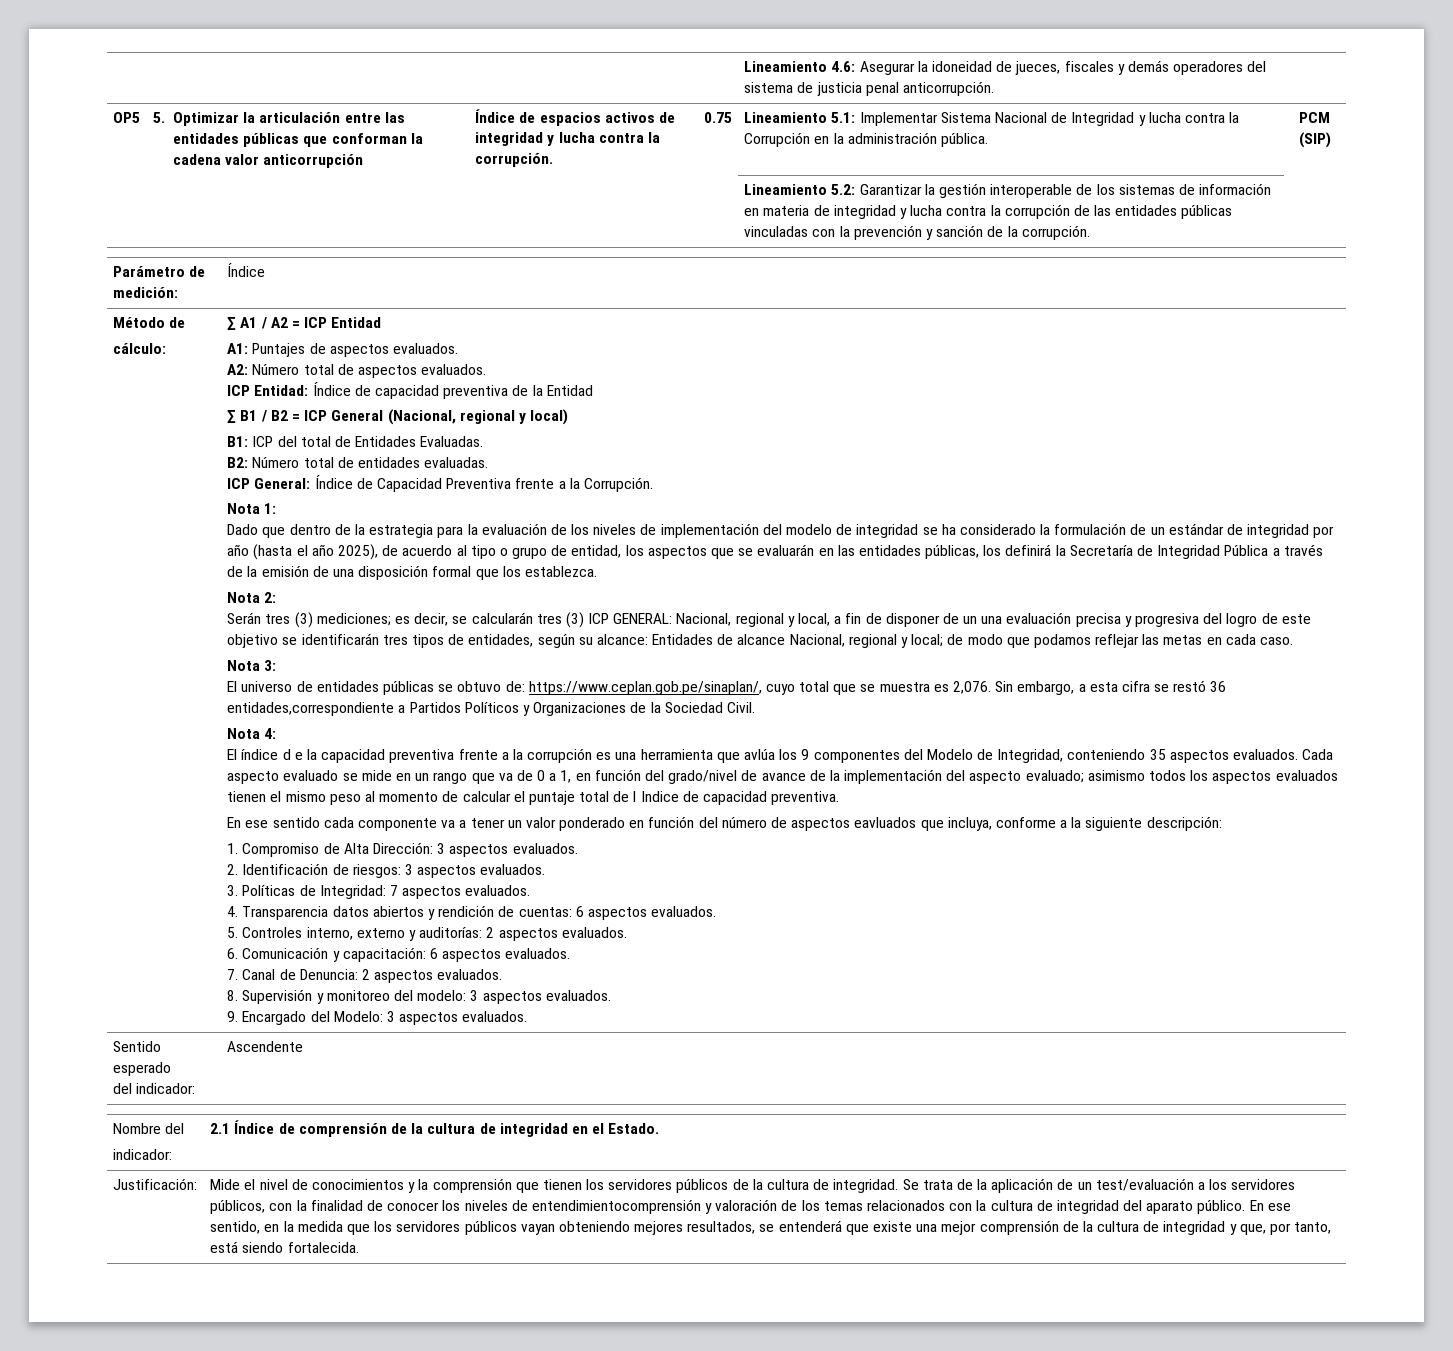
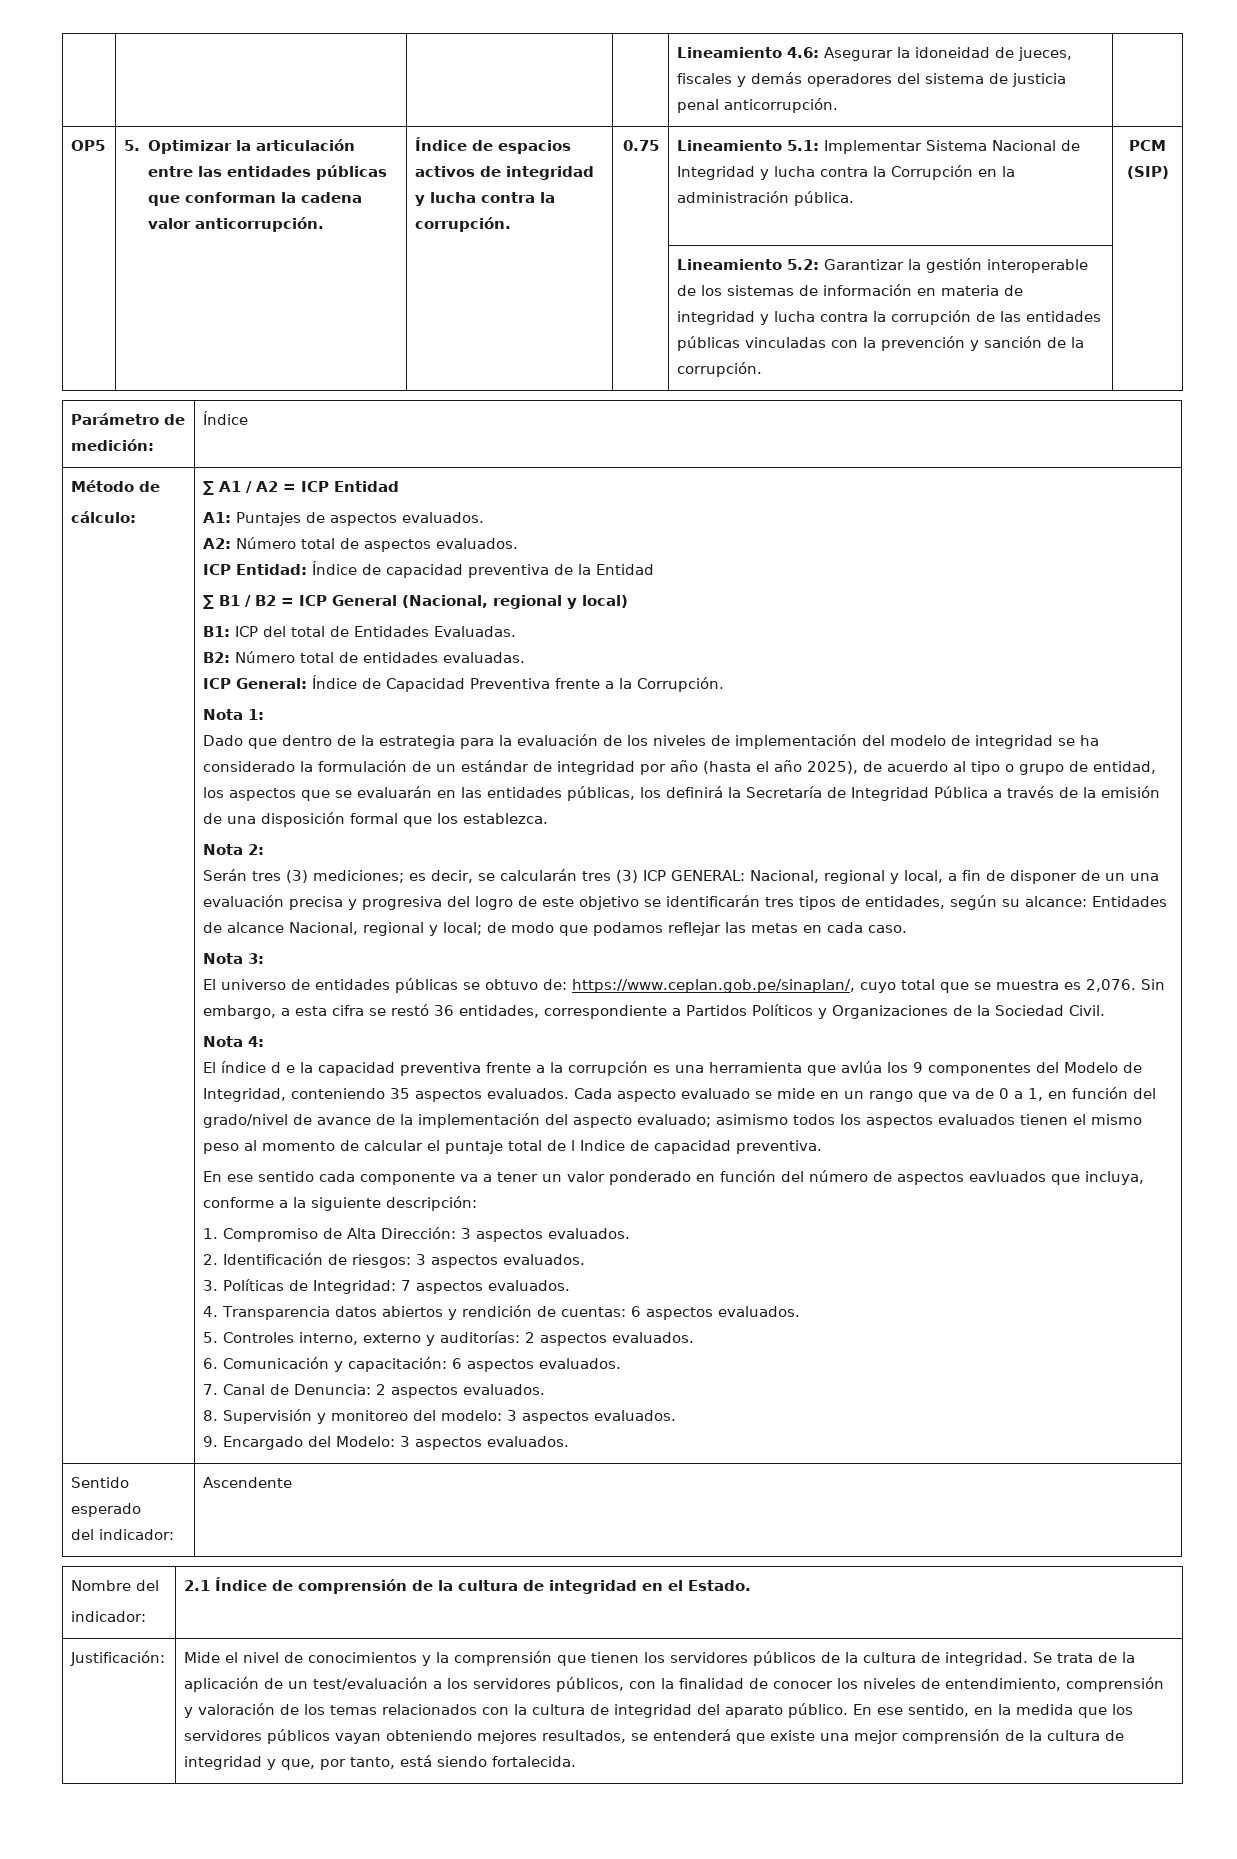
- 5. Optimizar la articulación entre las entidades públicas que conforman la cadena valor anticorrupción
+ 5. Optimizar la articulación entre las entidades públicas que conforman la cadena valor anticorrupción.
- Sin embargo, a esta cifra se restó 36 entidades,correspondiente a Partidos Políticos y Organizaciones de la Sociedad Civil.
+ Sin embargo, a esta cifra se restó 36 entidades, correspondiente a Partidos Políticos y Organizaciones de la Sociedad Civil.
- Se trata de la aplicación de un test/evaluación a los servidores públicos, con la finalidad de conocer los niveles de entendimientocomprensión y valoración de los temas relacionados con la cultura de integridad del aparato público.
+ Se trata de la aplicación de un test/evaluación a los servidores públicos, con la finalidad de conocer los niveles de entendimiento, comprensión y valoración de los temas relacionados con la cultura de integridad del aparato público.

